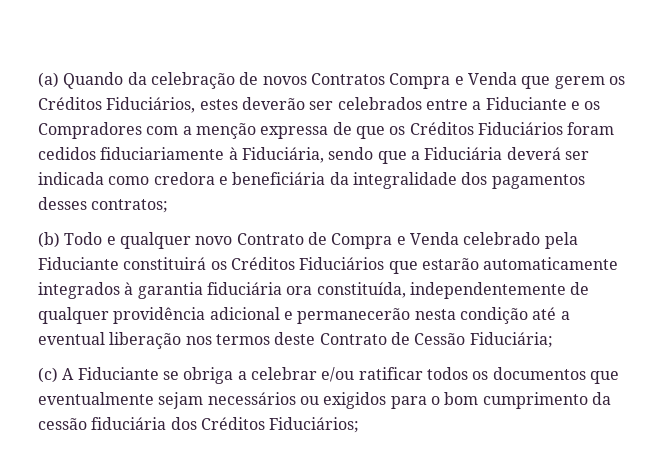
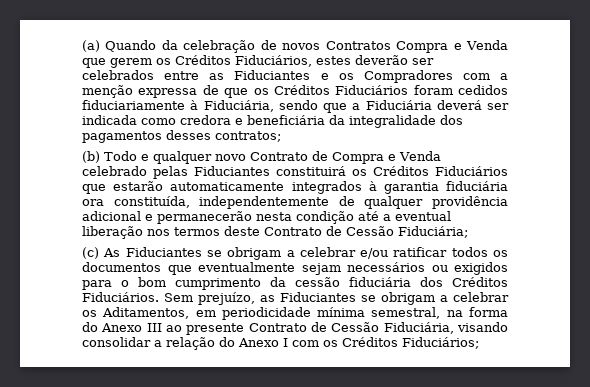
- (a) Quando da celebração de novos Contratos Compra e Venda que gerem os Créditos Fiduciários, estes deverão ser celebrados entre a Fiduciante e os Compradores com a menção expressa de que os Créditos Fiduciários foram cedidos fiduciariamente à Fiduciária, sendo que a Fiduciária deverá ser indicada como credora e beneficiária da integralidade dos pagamentos desses contratos;
+ (a) Quando da celebração de novos Contratos Compra e Venda que gerem os Créditos Fiduciários, estes deverão ser celebrados entre as Fiduciantes e os Compradores com a menção expressa de que os Créditos Fiduciários foram cedidos fiduciariamente à Fiduciária, sendo que a Fiduciária deverá ser indicada como credora e beneficiária da integralidade dos pagamentos desses contratos;
- (b) Todo e qualquer novo Contrato de Compra e Venda celebrado pela Fiduciante constituirá os Créditos Fiduciários que estarão automaticamente integrados à garantia fiduciária ora constituída, independentemente de qualquer providência adicional e permanecerão nesta condição até a eventual liberação nos termos deste Contrato de Cessão Fiduciária;
+ (b) Todo e qualquer novo Contrato de Compra e Venda celebrado pelas Fiduciantes constituirá os Créditos Fiduciários que estarão automaticamente integrados à garantia fiduciária ora constituída, independentemente de qualquer providência adicional e permanecerão nesta condição até a eventual liberação nos termos deste Contrato de Cessão Fiduciária;
- (c) A Fiduciante se obriga a celebrar e/ou ratificar todos os documentos que eventualmente sejam necessários ou exigidos para o bom cumprimento da cessão fiduciária dos Créditos Fiduciários;
+ (c) As Fiduciantes se obrigam a celebrar e/ou ratificar todos os documentos que eventualmente sejam necessários ou exigidos para o bom cumprimento da cessão fiduciária dos Créditos Fiduciários. Sem prejuízo, as Fiduciantes se obrigam a celebrar os Aditamentos, em periodicidade mínima semestral, na forma do Anexo III ao presente Contrato de Cessão Fiduciária, visando consolidar a relação do Anexo I com os Créditos Fiduciários;

